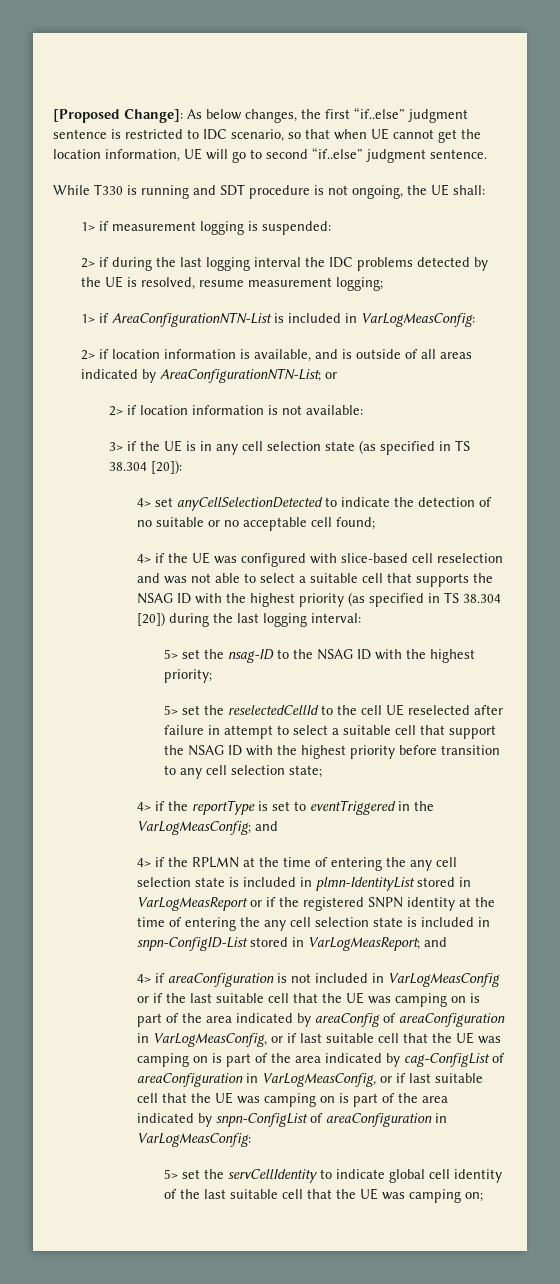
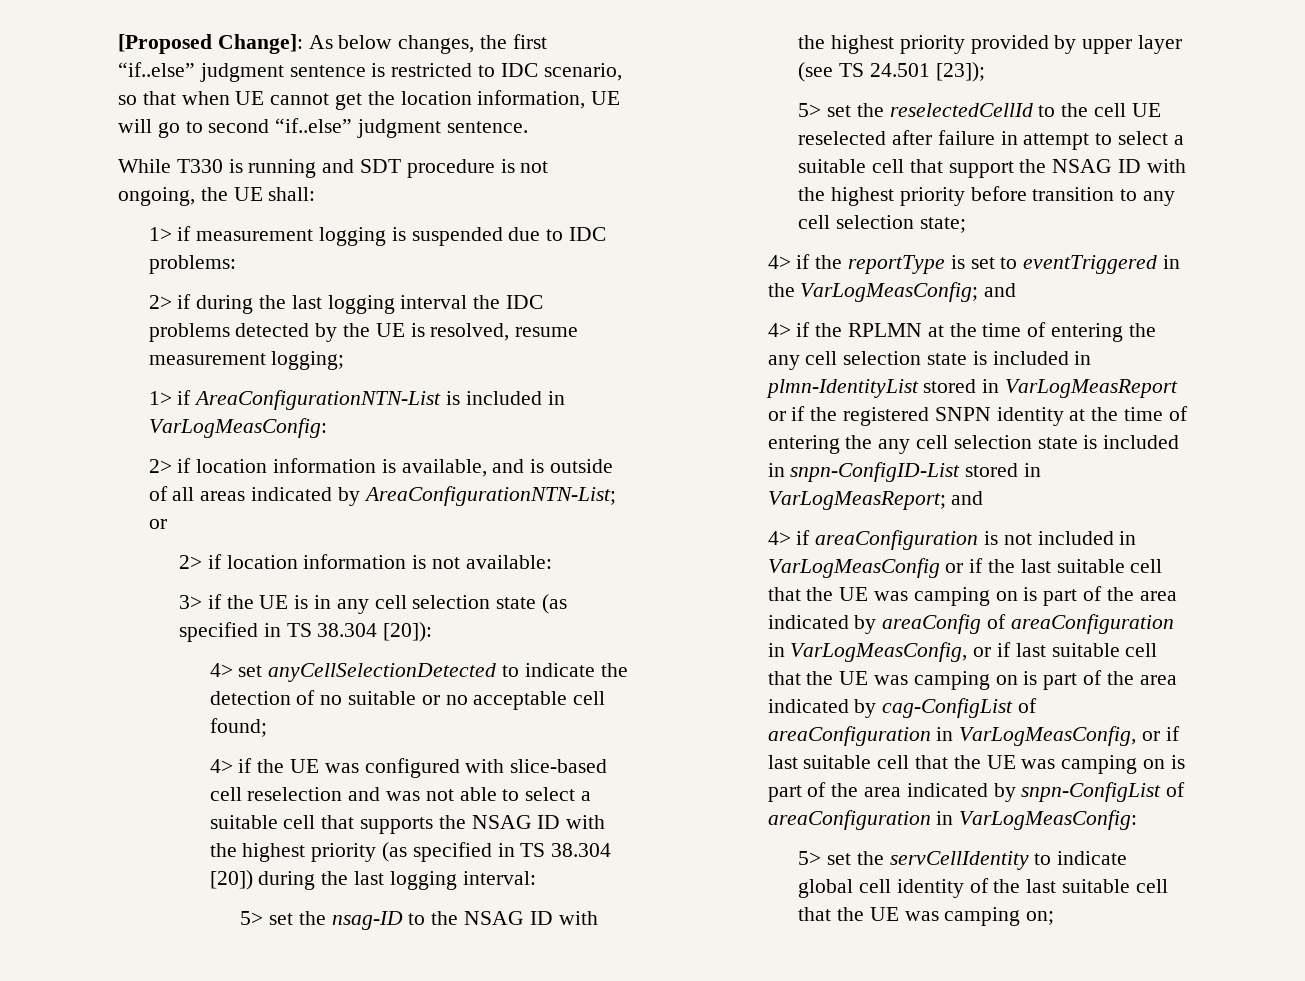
- 1> if measurement logging is suspended:
+ 1> if measurement logging is suspended due to IDC problems:
- 5> set the nsag-ID to the NSAG ID with the highest priority;
+ 5> set the nsag-ID to the NSAG ID with the highest priority provided by upper layer (see TS 24.501 [23]);

